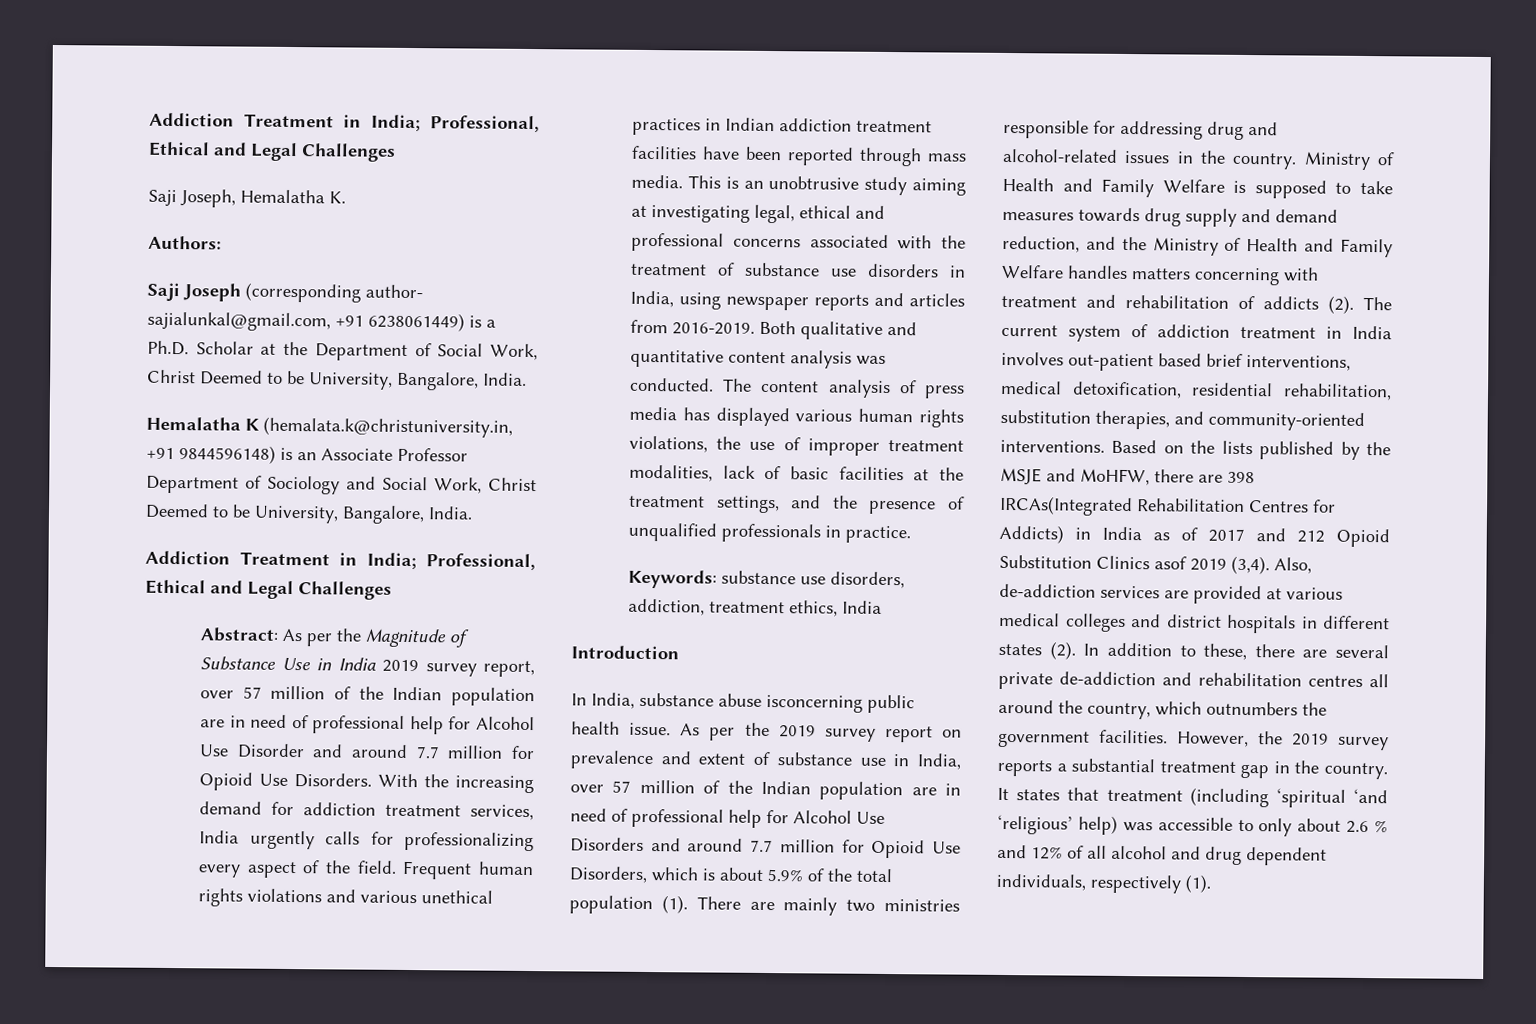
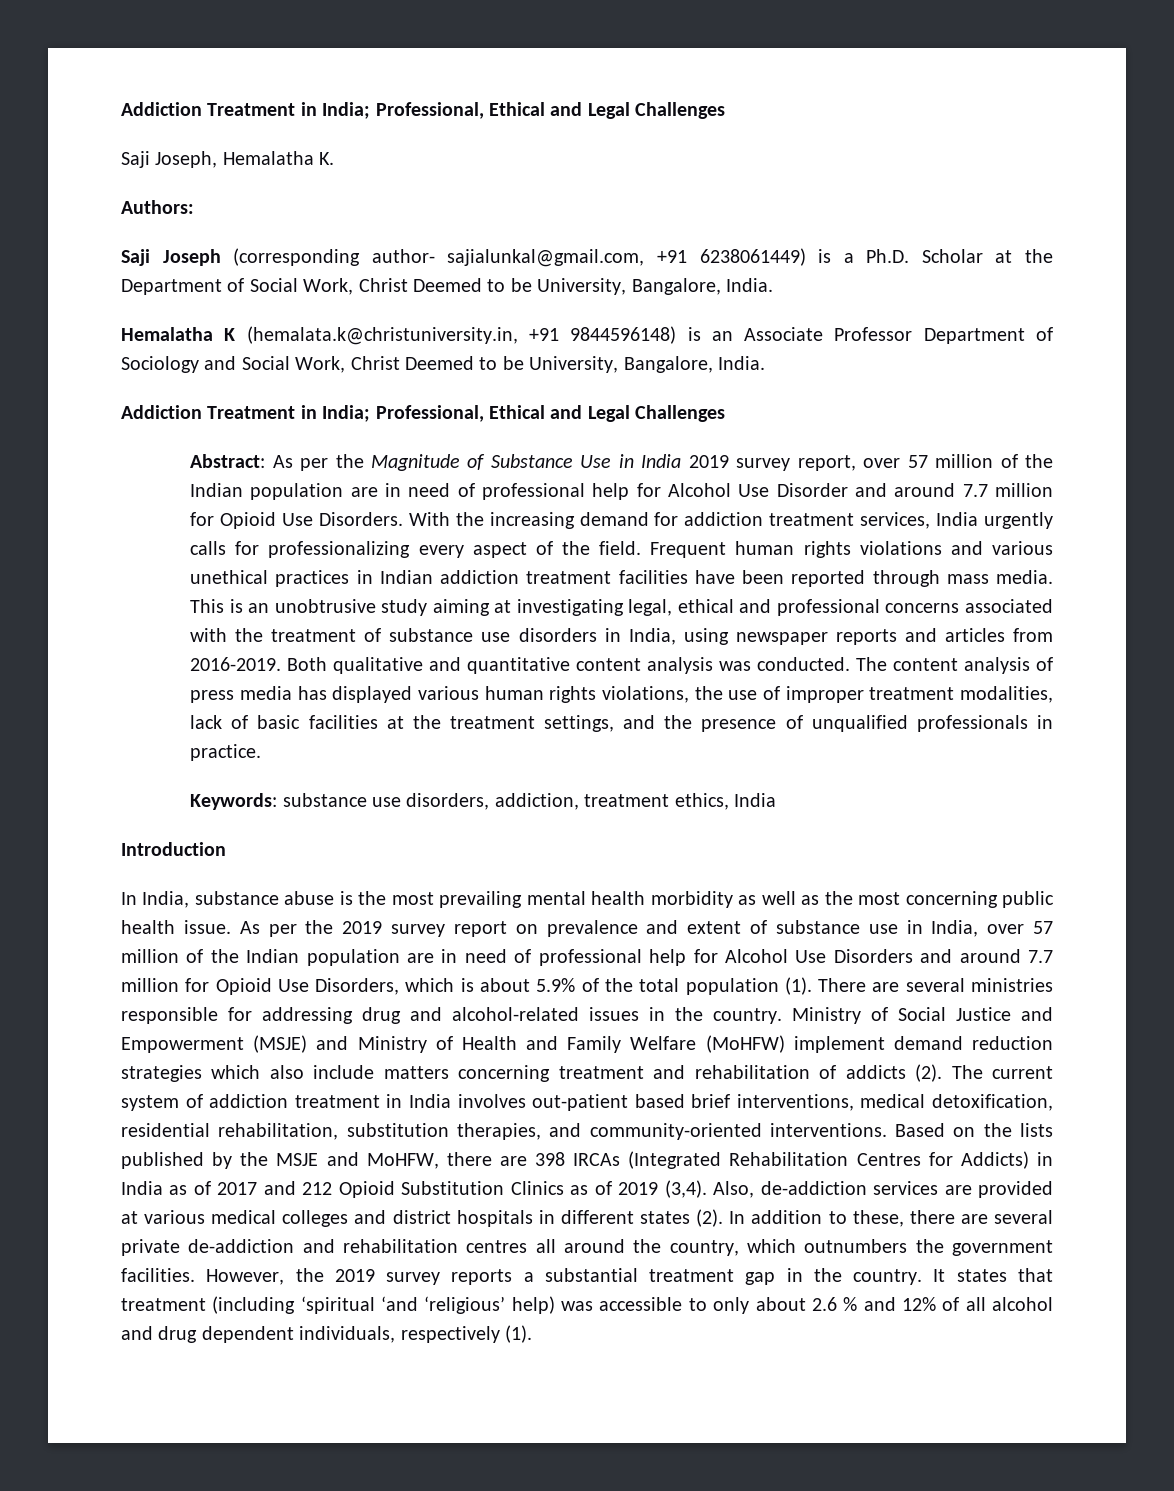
- In India, substance abuse isconcerning public health issue.
+ In India, substance abuse is the most prevailing mental health morbidity as well as the most concerning public health issue.
- There are mainly two ministries responsible for addressing drug and alcohol-related issues in the country.
+ There are several ministries responsible for addressing drug and alcohol-related issues in the country.
- Ministry of Health and Family Welfare is supposed to take measures towards drug supply and demand reduction, and the Ministry of Health and Family Welfare handles matters concerning with treatment and rehabilitation of addicts (2).
+ Ministry of Social Justice and Empowerment (MSJE) and Ministry of Health and Family Welfare (MoHFW) implement demand reduction strategies which also include matters concerning treatment and rehabilitation of addicts (2).
- Based on the lists published by the MSJE and MoHFW, there are 398 IRCAs(Integrated Rehabilitation Centres for Addicts) in India as of 2017 and 212 Opioid Substitution Clinics asof 2019 (3,4).
+ Based on the lists published by the MSJE and MoHFW, there are 398 IRCAs (Integrated Rehabilitation Centres for Addicts) in India as of 2017 and 212 Opioid Substitution Clinics as of 2019 (3,4).

